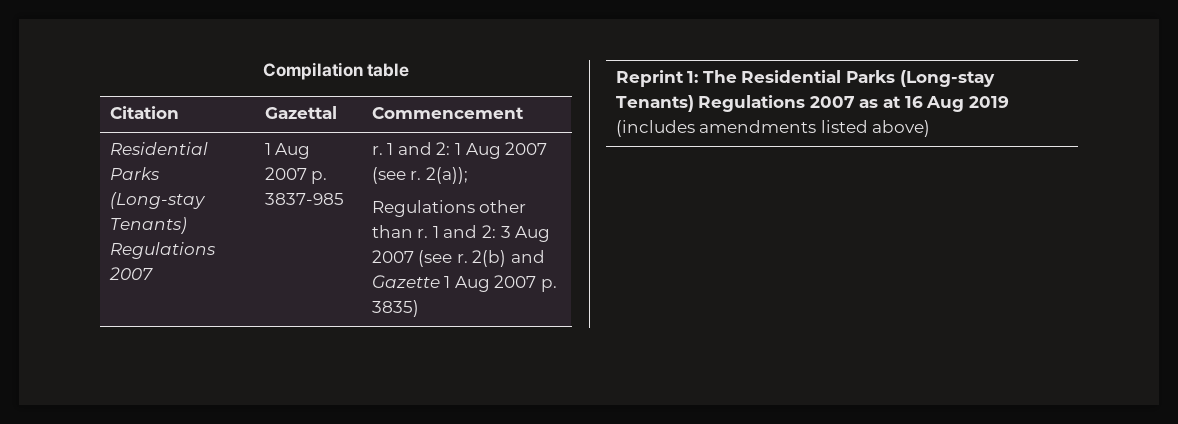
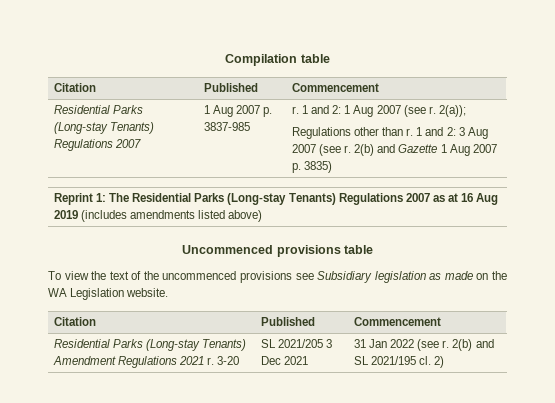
  Compilation table
- Citation | Gazettal | Commencement
+ Citation | Published | Commencement
+ Uncommenced provisions table
+ To view the text of the uncommenced provisions see Subsidiary legislation as made on the WA Legislation website.
+ Citation | Published | Commencement
+ Residential Parks (Long-stay Tenants) Amendment Regulations 2021 r. 3-20 | SL 2021/205 3 Dec 2021 | 31 Jan 2022 (see r. 2(b) and SL 2021/195 cl. 2)

